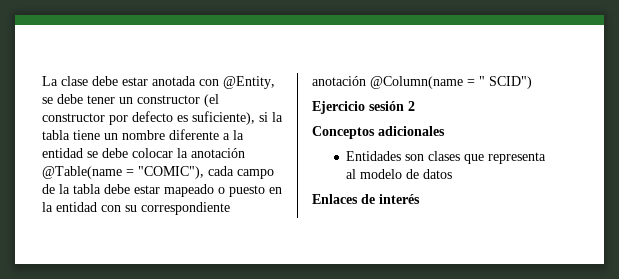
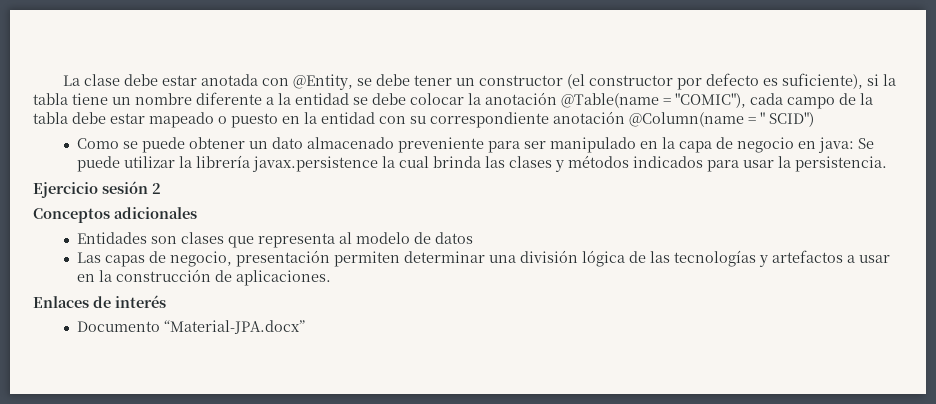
+ Como se puede obtener un dato almacenado preveniente para ser manipulado en la capa de negocio en java: Se puede utilizar la librería javax.persistence la cual brinda las clases y métodos indicados para usar la persistencia.
+ Las capas de negocio, presentación permiten determinar una división lógica de las tecnologías y artefactos a usar en la construcción de aplicaciones.
+ Documento “Material-JPA.docx”

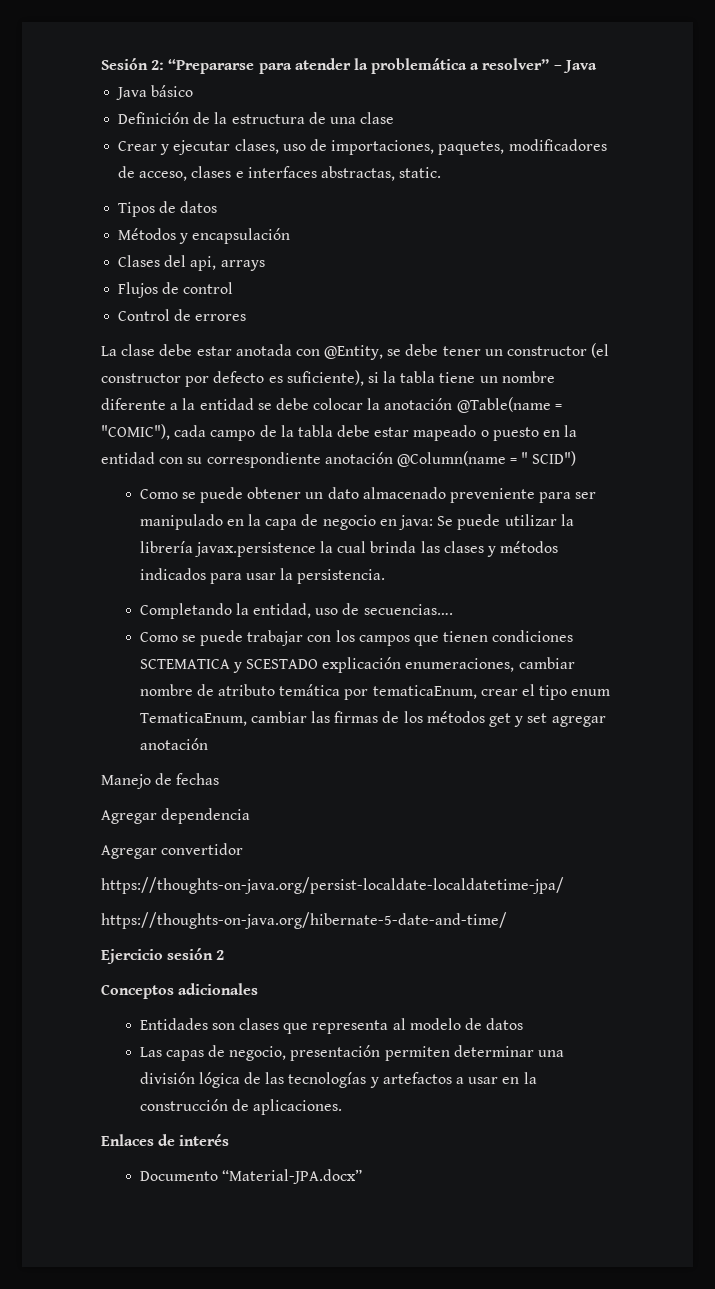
+ Sesión 2: “Prepararse para atender la problemática a resolver” – Java
+ Java básico
+ Definición de la estructura de una clase
+ Crear y ejecutar clases, uso de importaciones, paquetes, modificadores de acceso, clases e interfaces abstractas, static.
+ Tipos de datos
+ Métodos y encapsulación
+ Clases del api, arrays
+ Flujos de control
+ Control de errores
+ Completando la entidad, uso de secuencias….
+ Como se puede trabajar con los campos que tienen condiciones SCTEMATICA y SCESTADO explicación enumeraciones, cambiar nombre de atributo temática por tematicaEnum, crear el tipo enum TematicaEnum, cambiar las firmas de los métodos get y set agregar anotación
+ Manejo de fechas
+ Agregar dependencia
+ Agregar convertidor
+ https://thoughts-on-java.org/persist-localdate-localdatetime-jpa/
+ https://thoughts-on-java.org/hibernate-5-date-and-time/

